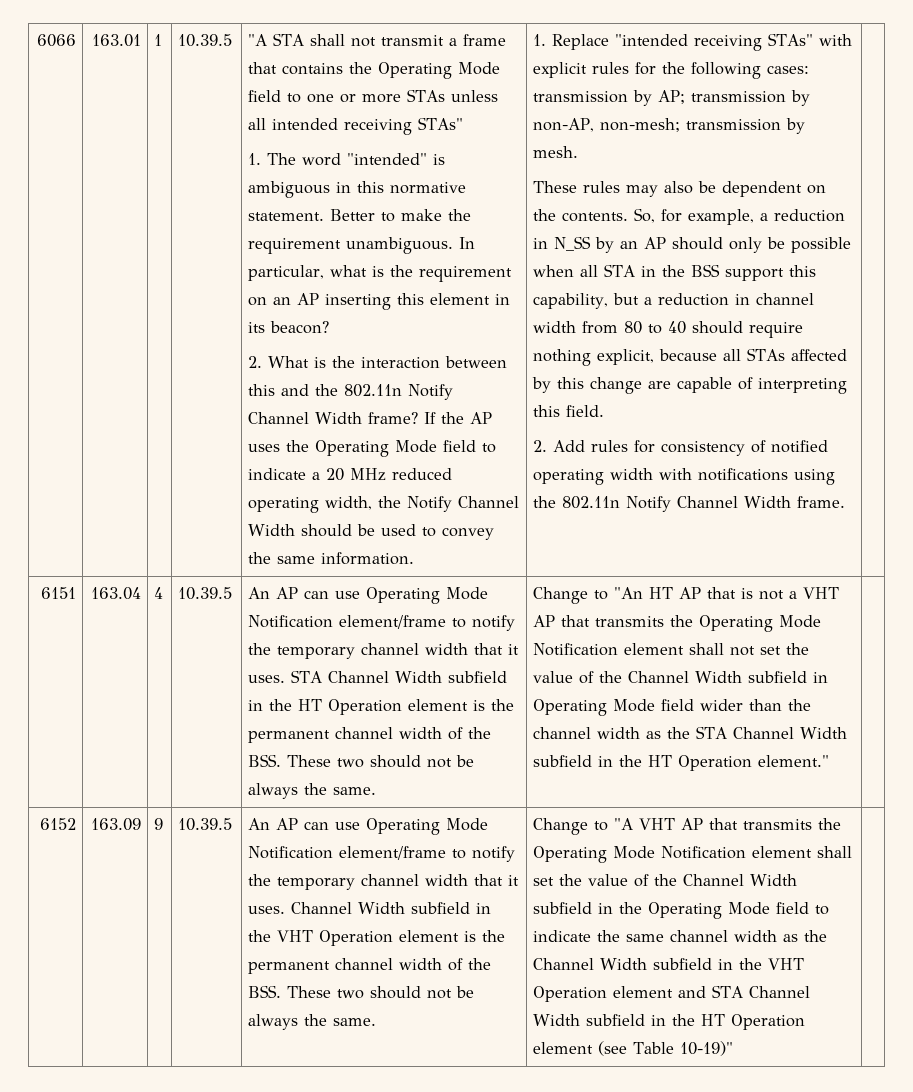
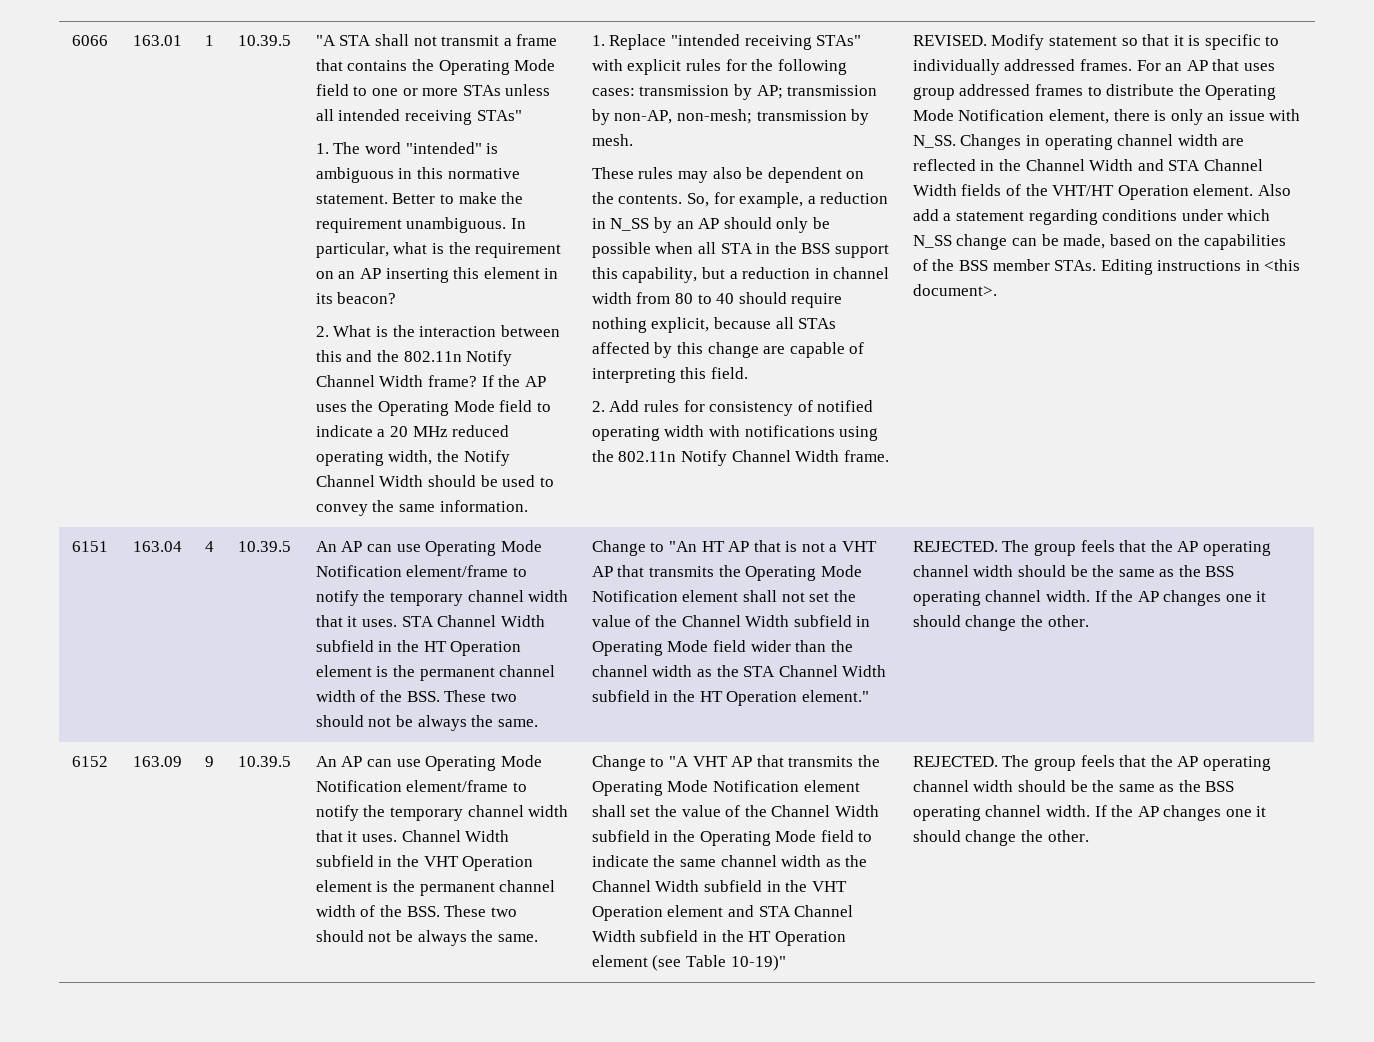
+ REVISED. Modify statement so that it is specific to individually addressed frames. For an AP that uses group addressed frames to distribute the Operating Mode Notification element, there is only an issue with N_SS. Changes in operating channel width are reflected in the Channel Width and STA Channel Width fields of the VHT/HT Operation element. Also add a statement regarding conditions under which N_SS change can be made, based on the capabilities of the BSS member STAs. Editing instructions in <this document>.
- Change to "An HT AP that is not a VHT AP that transmits the Operating Mode Notification element shall not set the value of the Channel Width subfield in Operating Mode field wider than the channel width as the STA Channel Width subfield in the HT Operation element."
+ Change to "An HT AP that is not a VHT AP that transmits the Operating Mode Notification element shall not set the value of the Channel Width subfield in Operating Mode field wider than the channel width as the STA Channel Width subfield in the HT Operation element." | REJECTED. The group feels that the AP operating channel width should be the same as the BSS operating channel width. If the AP changes one it should change the other.
- Change to "A VHT AP that transmits the Operating Mode Notification element shall set the value of the Channel Width subfield in the Operating Mode field to indicate the same channel width as the Channel Width subfield in the VHT Operation element and STA Channel Width subfield in the HT Operation element (see Table 10-19)"
+ Change to "A VHT AP that transmits the Operating Mode Notification element shall set the value of the Channel Width subfield in the Operating Mode field to indicate the same channel width as the Channel Width subfield in the VHT Operation element and STA Channel Width subfield in the HT Operation element (see Table 10-19)" | REJECTED. The group feels that the AP operating channel width should be the same as the BSS operating channel width. If the AP changes one it should change the other.

